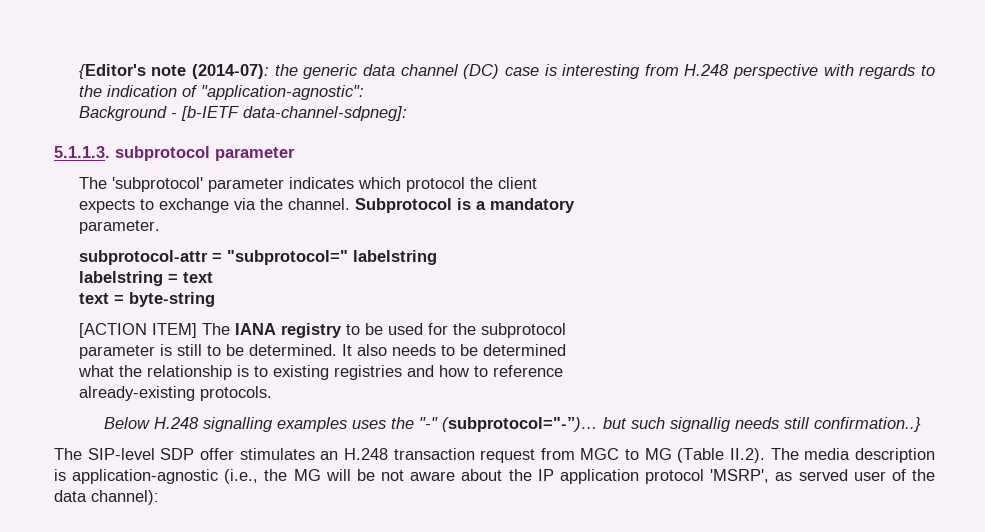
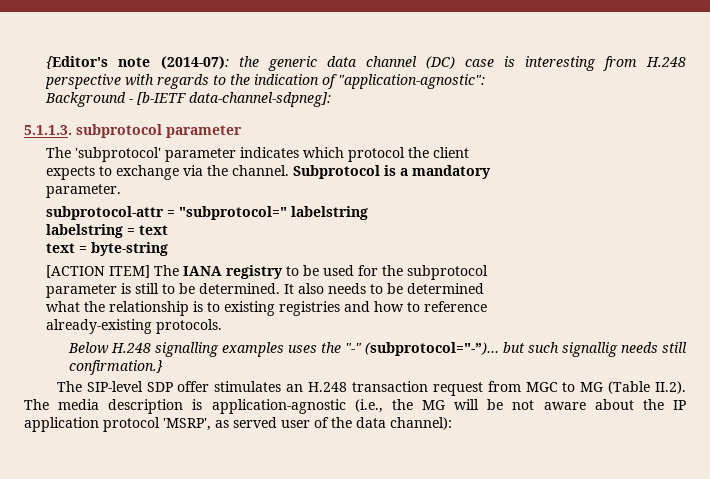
- Below H.248 signalling examples uses the "-" (subprotocol="-”)… but such signallig needs still confirmation..}
+ Below H.248 signalling examples uses the "-" (subprotocol="-”)… but such signallig needs still confirmation.}

